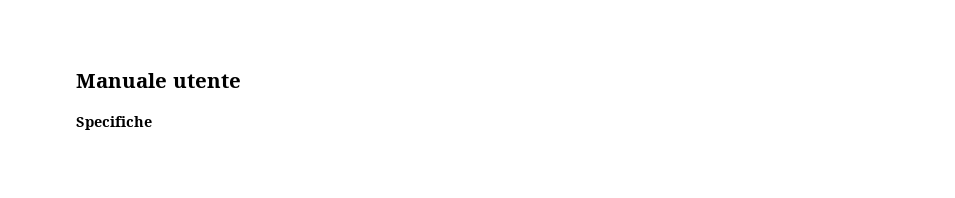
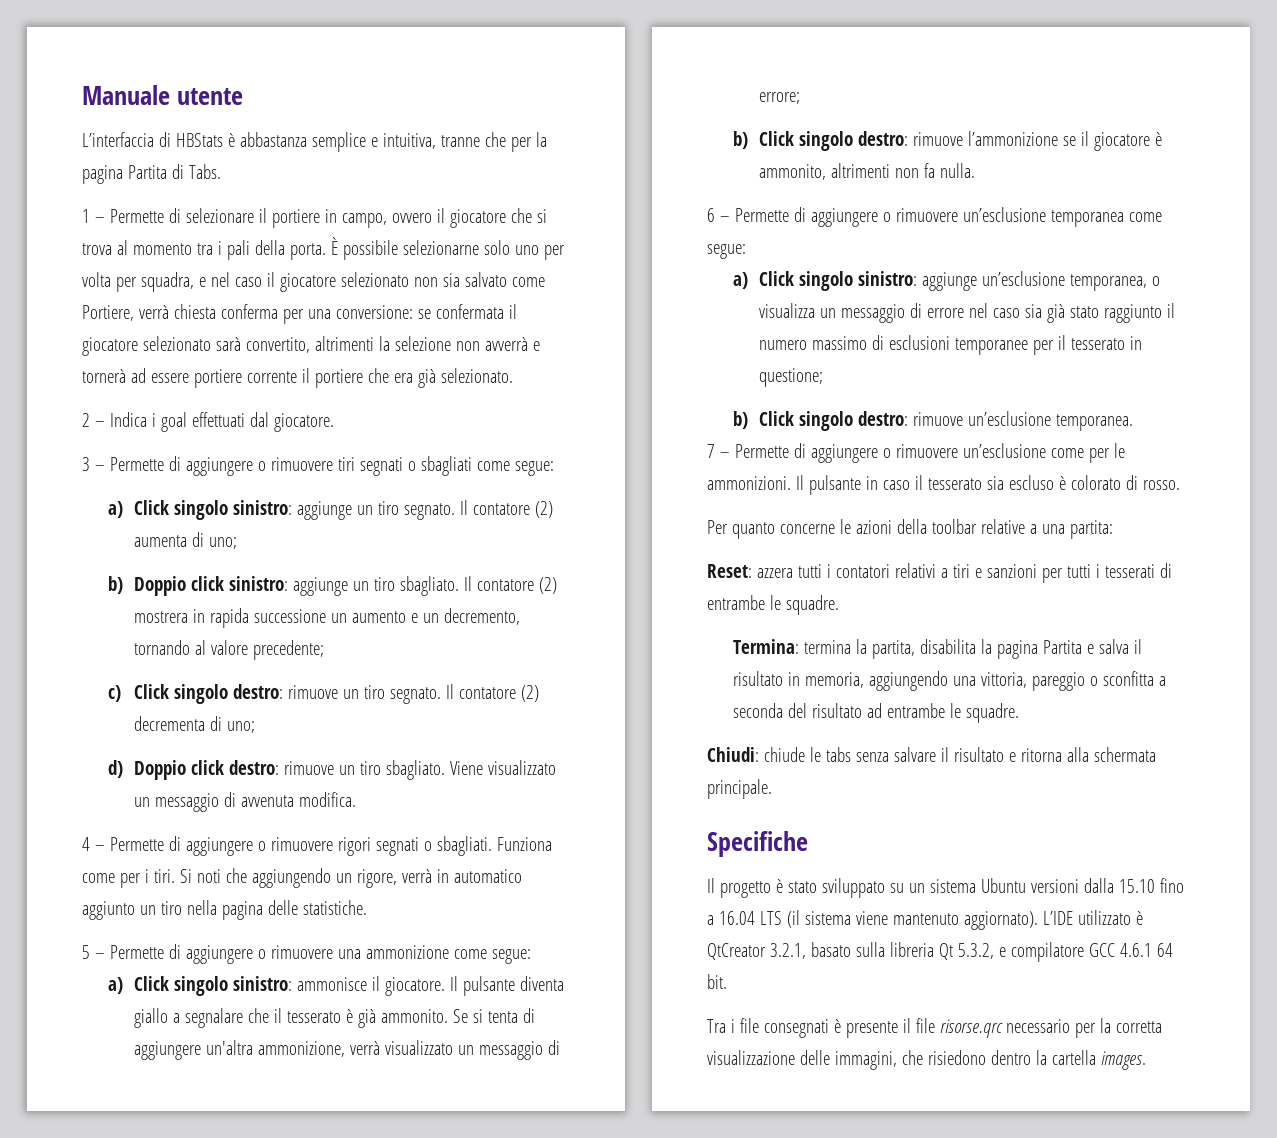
+ L’interfaccia di HBStats è abbastanza semplice e intuitiva, tranne che per la pagina Partita di Tabs.
+ 1 – Permette di selezionare il portiere in campo, ovvero il giocatore che si trova al momento tra i pali della porta. È possibile selezionarne solo uno per volta per squadra, e nel caso il giocatore selezionato non sia salvato come Portiere, verrà chiesta conferma per una conversione: se confermata il giocatore selezionato sarà convertito, altrimenti la selezione non avverrà e tornerà ad essere portiere corrente il portiere che era già selezionato.
+ 2 – Indica i goal effettuati dal giocatore.
+ 3 – Permette di aggiungere o rimuovere tiri segnati o sbagliati come segue:
+ a) Click singolo sinistro: aggiunge un tiro segnato. Il contatore (2) aumenta di uno;
+ b) Doppio click sinistro: aggiunge un tiro sbagliato. Il contatore (2) mostrera in rapida successione un aumento e un decremento, tornando al valore precedente;
+ c) Click singolo destro: rimuove un tiro segnato. Il contatore (2) decrementa di uno;
+ d) Doppio click destro: rimuove un tiro sbagliato. Viene visualizzato un messaggio di avvenuta modifica.
+ 4 – Permette di aggiungere o rimuovere rigori segnati o sbagliati. Funziona come per i tiri. Si noti che aggiungendo un rigore, verrà in automatico aggiunto un tiro nella pagina delle statistiche.
+ 5 – Permette di aggiungere o rimuovere una ammonizione come segue:
+ a) Click singolo sinistro: ammonisce il giocatore. Il pulsante diventa giallo a segnalare che il tesserato è già ammonito. Se si tenta di aggiungere un'altra ammonizione, verrà visualizzato un messaggio di errore;
+ b) Click singolo destro: rimuove l’ammonizione se il giocatore è ammonito, altrimenti non fa nulla.
+ 6 – Permette di aggiungere o rimuovere un’esclusione temporanea come segue:
+ a) Click singolo sinistro: aggiunge un’esclusione temporanea, o visualizza un messaggio di errore nel caso sia già stato raggiunto il numero massimo di esclusioni temporanee per il tesserato in questione;
+ b) Click singolo destro: rimuove un’esclusione temporanea.
+ 7 – Permette di aggiungere o rimuovere un’esclusione come per le ammonizioni. Il pulsante in caso il tesserato sia escluso è colorato di rosso.
+ Per quanto concerne le azioni della toolbar relative a una partita:
+ Reset: azzera tutti i contatori relativi a tiri e sanzioni per tutti i tesserati di entrambe le squadre.
+ Termina: termina la partita, disabilita la pagina Partita e salva il risultato in memoria, aggiungendo una vittoria, pareggio o sconfitta a seconda del risultato ad entrambe le squadre.
+ Chiudi: chiude le tabs senza salvare il risultato e ritorna alla schermata principale.
  Specifiche
+ Il progetto è stato sviluppato su un sistema Ubuntu versioni dalla 15.10 fino a 16.04 LTS (il sistema viene mantenuto aggiornato). L’IDE utilizzato è QtCreator 3.2.1, basato sulla libreria Qt 5.3.2, e compilatore GCC 4.6.1 64 bit.
+ Tra i file consegnati è presente il file risorse.qrc necessario per la corretta visualizzazione delle immagini, che risiedono dentro la cartella images.

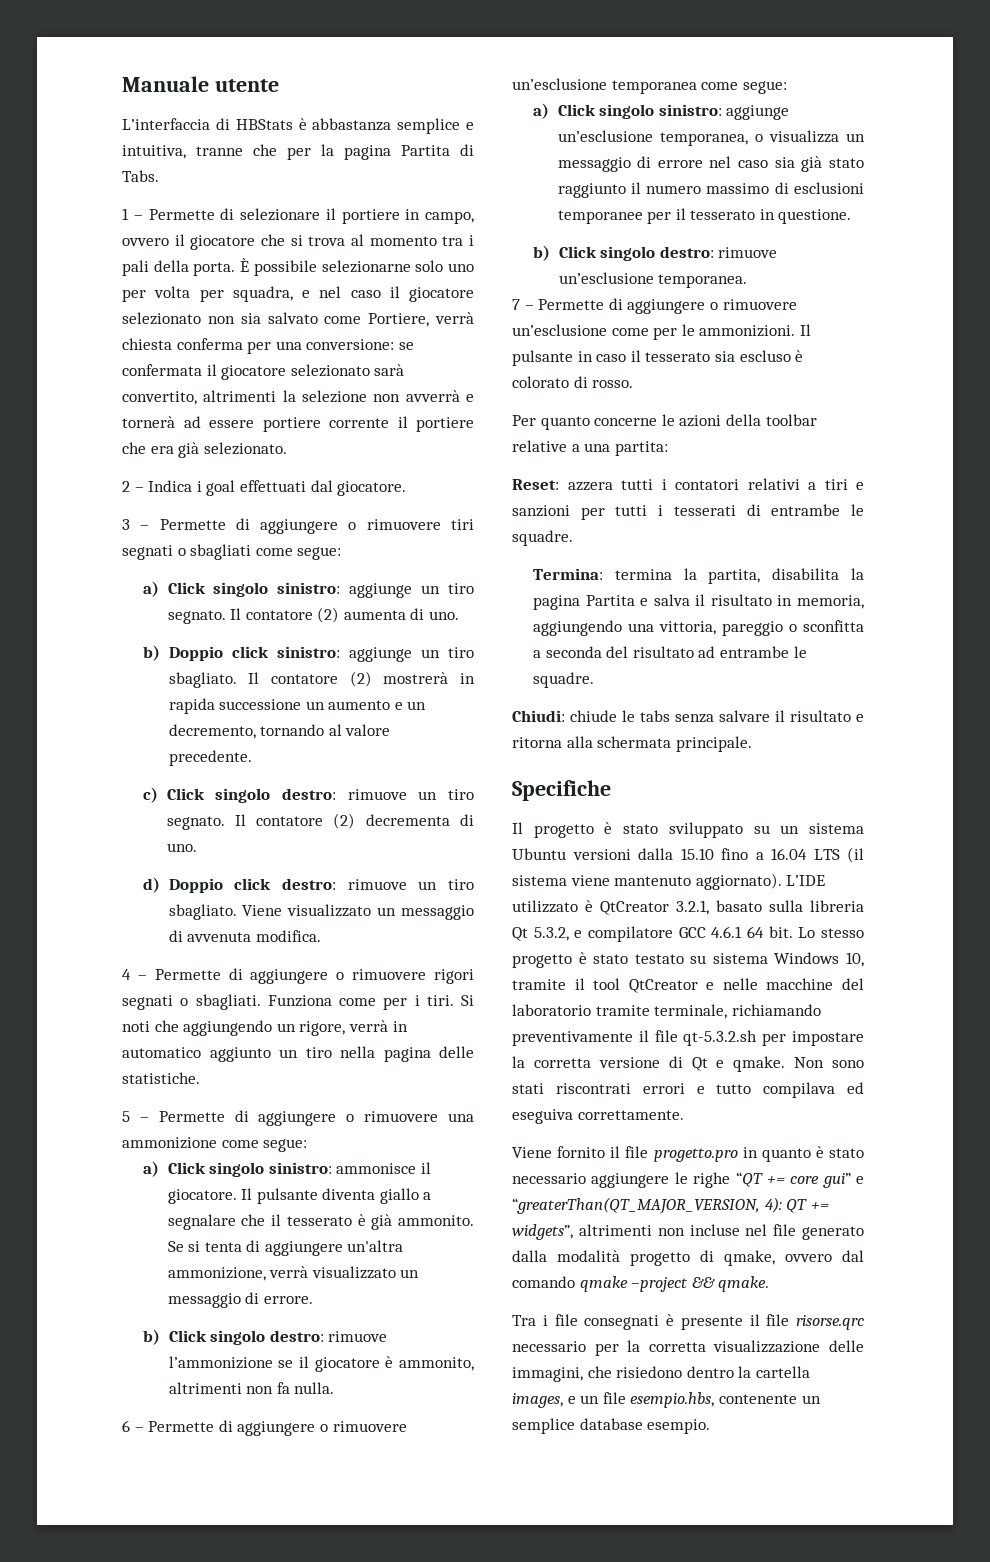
- Il contatore (2) aumenta di uno;
+ Il contatore (2) aumenta di uno.
- Il contatore (2) mostrera in rapida successione un aumento e un decremento, tornando al valore precedente;
+ Il contatore (2) mostrerà in rapida successione un aumento e un decremento, tornando al valore precedente.
- Il contatore (2) decrementa di uno;
+ Il contatore (2) decrementa di uno.
- Se si tenta di aggiungere un'altra ammonizione, verrà visualizzato un messaggio di errore;
+ Se si tenta di aggiungere un'altra ammonizione, verrà visualizzato un messaggio di errore.
- a) Click singolo sinistro: aggiunge un’esclusione temporanea, o visualizza un messaggio di errore nel caso sia già stato raggiunto il numero massimo di esclusioni temporanee per il tesserato in questione;
+ a) Click singolo sinistro: aggiunge un’esclusione temporanea, o visualizza un messaggio di errore nel caso sia già stato raggiunto il numero massimo di esclusioni temporanee per il tesserato in questione.
+ Lo stesso progetto è stato testato su sistema Windows 10, tramite il tool QtCreator e nelle macchine del laboratorio tramite terminale, richiamando preventivamente il file qt-5.3.2.sh per impostare la corretta versione di Qt e qmake. Non sono stati riscontrati errori e tutto compilava ed eseguiva correttamente.
+ Viene fornito il file progetto.pro in quanto è stato necessario aggiungere le righe “QT += core gui” e “greaterThan(QT_MAJOR_VERSION, 4): QT += widgets”, altrimenti non incluse nel file generato dalla modalità progetto di qmake, ovvero dal comando qmake –project && qmake.
- Tra i file consegnati è presente il file risorse.qrc necessario per la corretta visualizzazione delle immagini, che risiedono dentro la cartella images.
+ Tra i file consegnati è presente il file risorse.qrc necessario per la corretta visualizzazione delle immagini, che risiedono dentro la cartella images, e un file esempio.hbs, contenente un semplice database esempio.

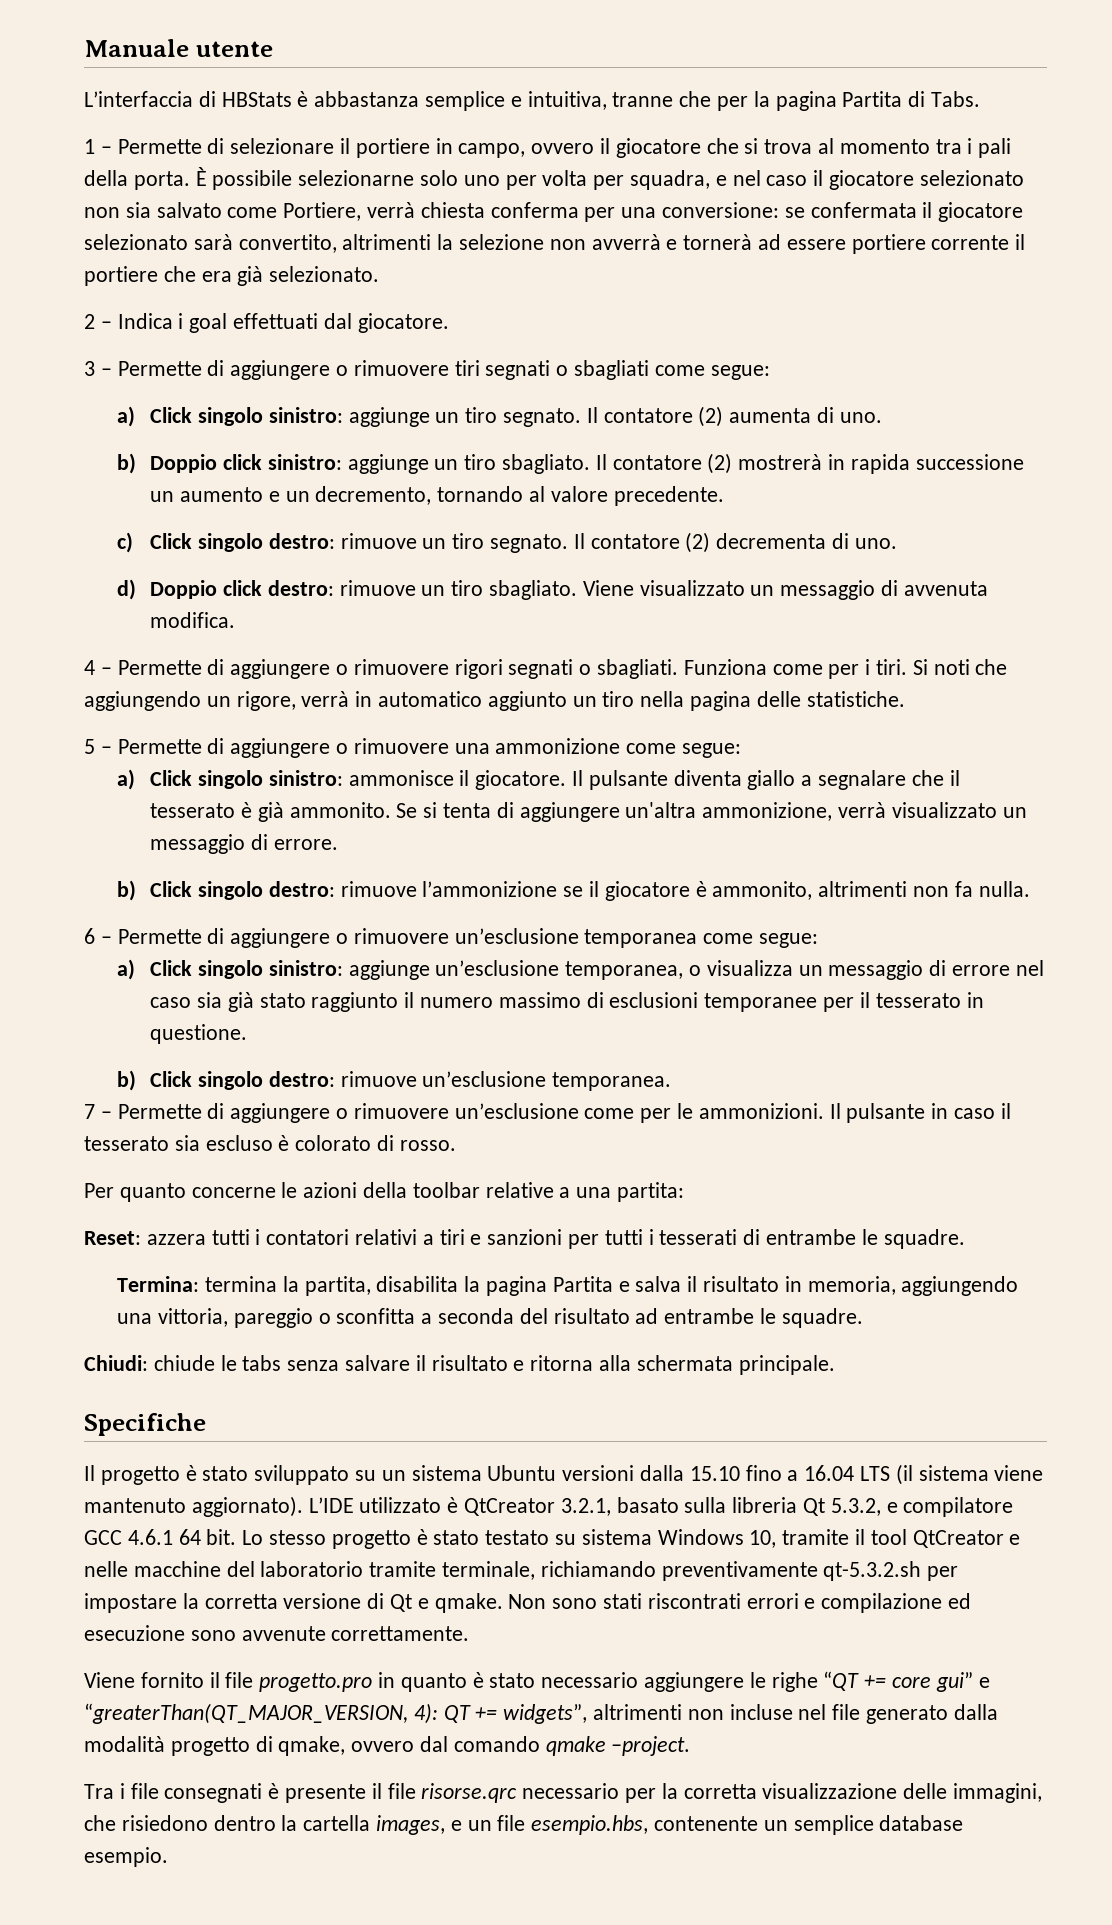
- Lo stesso progetto è stato testato su sistema Windows 10, tramite il tool QtCreator e nelle macchine del laboratorio tramite terminale, richiamando preventivamente il file qt-5.3.2.sh per impostare la corretta versione di Qt e qmake.
+ Lo stesso progetto è stato testato su sistema Windows 10, tramite il tool QtCreator e nelle macchine del laboratorio tramite terminale, richiamando preventivamente qt-5.3.2.sh per impostare la corretta versione di Qt e qmake.
- Non sono stati riscontrati errori e tutto compilava ed eseguiva correttamente.
+ Non sono stati riscontrati errori e compilazione ed esecuzione sono avvenute correttamente.
- Viene fornito il file progetto.pro in quanto è stato necessario aggiungere le righe “QT += core gui” e “greaterThan(QT_MAJOR_VERSION, 4): QT += widgets”, altrimenti non incluse nel file generato dalla modalità progetto di qmake, ovvero dal comando qmake –project && qmake.
+ Viene fornito il file progetto.pro in quanto è stato necessario aggiungere le righe “QT += core gui” e “greaterThan(QT_MAJOR_VERSION, 4): QT += widgets”, altrimenti non incluse nel file generato dalla modalità progetto di qmake, ovvero dal comando qmake –project.

